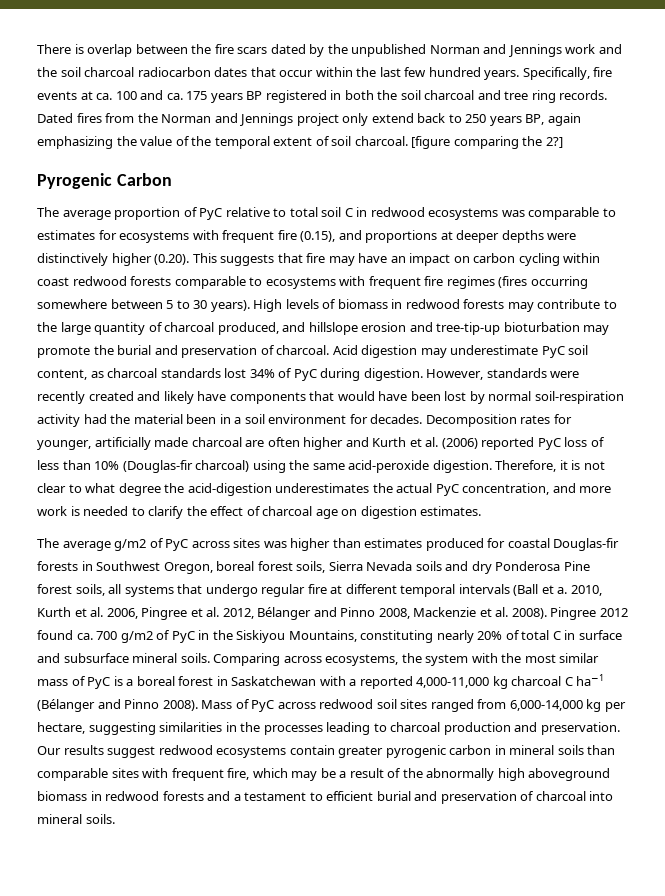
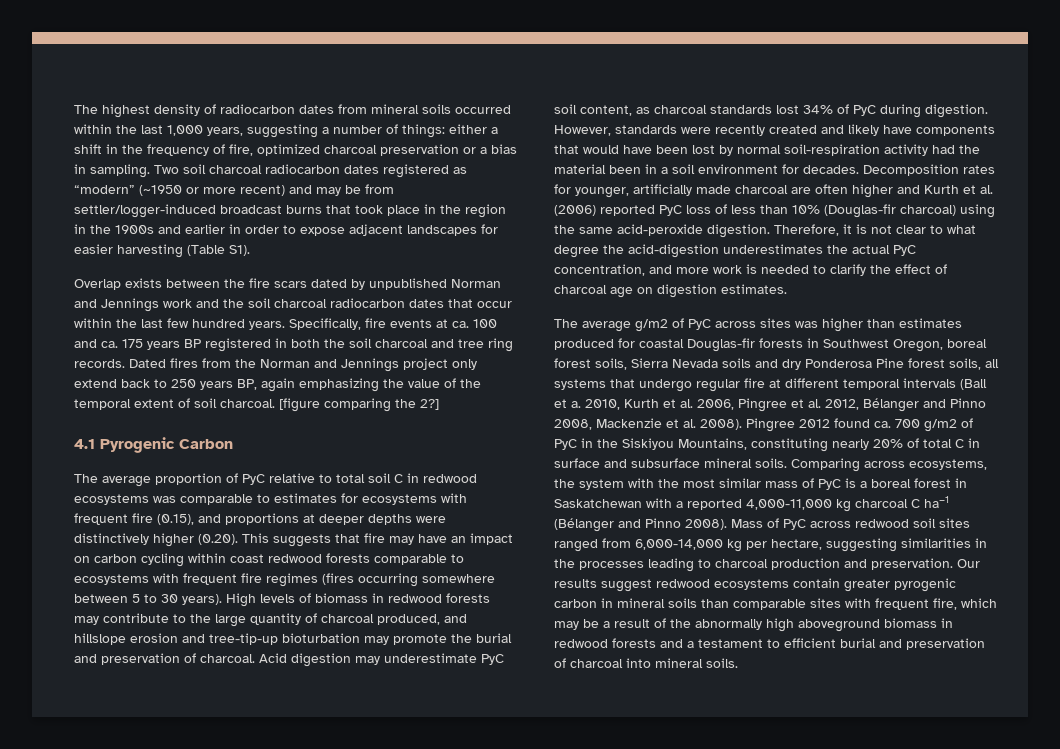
- There is overlap between the fire scars dated by the unpublished Norman and Jennings work and the soil charcoal radiocarbon dates that occur within the last few hundred years.
+ The highest density of radiocarbon dates from mineral soils occurred within the last 1,000 years, suggesting a number of things: either a shift in the frequency of fire, optimized charcoal preservation or a bias in sampling. Two soil charcoal radiocarbon dates registered as “modern” (~1950 or more recent) and may be from settler/logger-induced broadcast burns that took place in the region in the 1900s and earlier in order to expose adjacent landscapes for easier harvesting (Table S1).
+ Overlap exists between the fire scars dated by unpublished Norman and Jennings work and the soil charcoal radiocarbon dates that occur within the last few hundred years.
- Pyrogenic Carbon
+ 4.1 Pyrogenic Carbon

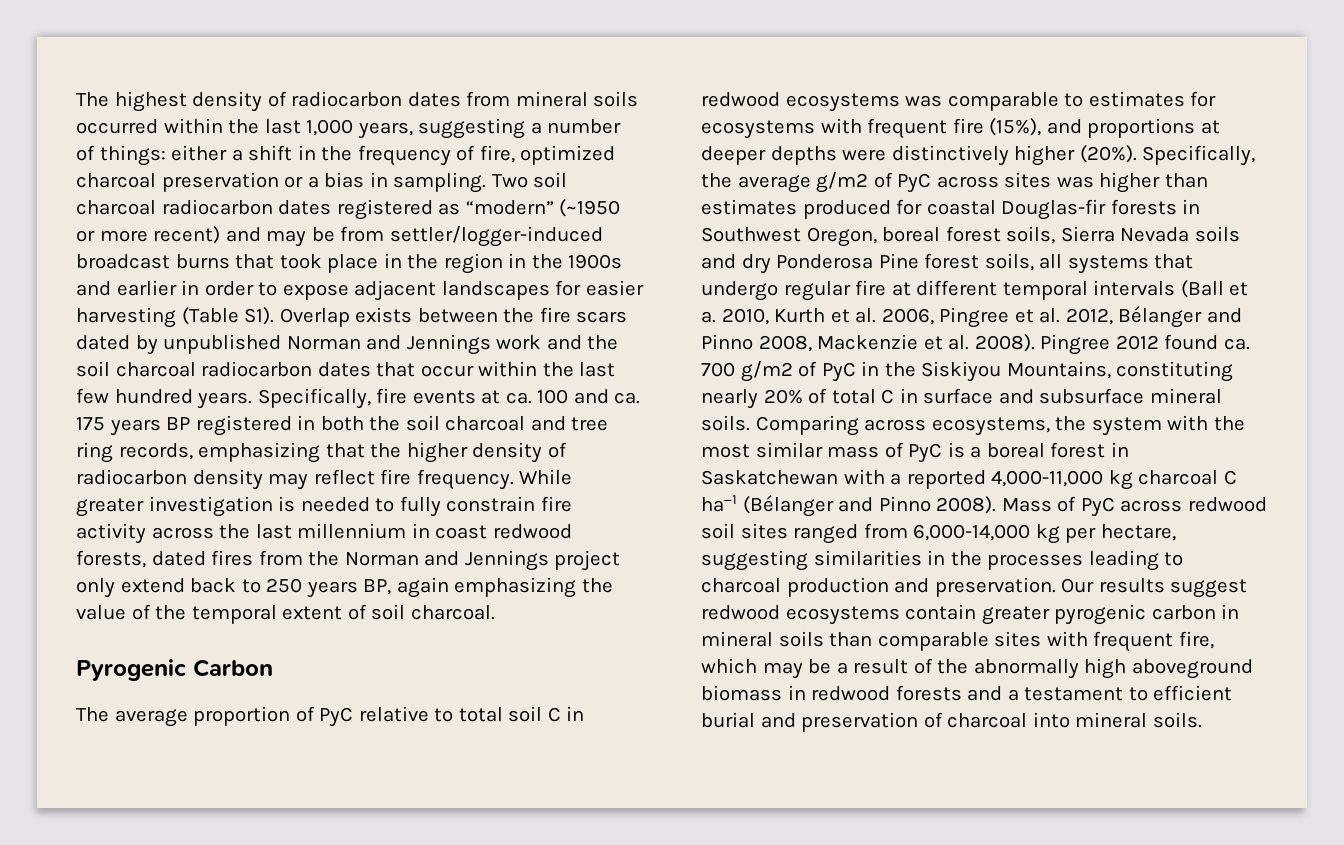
- Two soil charcoal radiocarbon dates registered as “modern” (~1950 or more recent) and may be from settler/logger-induced broadcast burns that took place in the region in the 1900s and earlier in order to expose adjacent landscapes for easier harvesting (Table S1).
- Overlap exists between the fire scars dated by unpublished Norman and Jennings work and the soil charcoal radiocarbon dates that occur within the last few hundred years.
+ Two soil charcoal radiocarbon dates registered as “modern” (~1950 or more recent) and may be from settler/logger-induced broadcast burns that took place in the region in the 1900s and earlier in order to expose adjacent landscapes for easier harvesting (Table S1). Overlap exists between the fire scars dated by unpublished Norman and Jennings work and the soil charcoal radiocarbon dates that occur within the last few hundred years.
- Specifically, fire events at ca. 100 and ca. 175 years BP registered in both the soil charcoal and tree ring records. Dated fires from the Norman and Jennings project only extend back to 250 years BP, again emphasizing the value of the temporal extent of soil charcoal. [figure comparing the 2?]
- 4.1 Pyrogenic Carbon
+ Specifically, fire events at ca. 100 and ca. 175 years BP registered in both the soil charcoal and tree ring records, emphasizing that the higher density of radiocarbon density may reflect fire frequency. While greater investigation is needed to fully constrain fire activity across the last millennium in coast redwood forests, dated fires from the Norman and Jennings project only extend back to 250 years BP, again emphasizing the value of the temporal extent of soil charcoal.
+ Pyrogenic Carbon
- The average proportion of PyC relative to total soil C in redwood ecosystems was comparable to estimates for ecosystems with frequent fire (0.15), and proportions at deeper depths were distinctively higher (0.20). This suggests that fire may have an impact on carbon cycling within coast redwood forests comparable to ecosystems with frequent fire regimes (fires occurring somewhere between 5 to 30 years). High levels of biomass in redwood forests may contribute to the large quantity of charcoal produced, and hillslope erosion and tree-tip-up bioturbation may promote the burial and preservation of charcoal. Acid digestion may underestimate PyC soil content, as charcoal standards lost 34% of PyC during digestion. However, standards were recently created and likely have components that would have been lost by normal soil-respiration activity had the material been in a soil environment for decades. Decomposition rates for younger, artificially made charcoal are often higher and Kurth et al. (2006) reported PyC loss of less than 10% (Douglas-fir charcoal) using the same acid-peroxide digestion. Therefore, it is not clear to what degree the acid-digestion underestimates the actual PyC concentration, and more work is needed to clarify the effect of charcoal age on digestion estimates.
- The average g/m2 of PyC across sites was higher than estimates produced for coastal Douglas-fir forests in Southwest Oregon, boreal forest soils, Sierra Nevada soils and dry Ponderosa Pine forest soils, all systems that undergo regular fire at different temporal intervals (Ball et a.
+ The average proportion of PyC relative to total soil C in redwood ecosystems was comparable to estimates for ecosystems with frequent fire (15%), and proportions at deeper depths were distinctively higher (20%). Specifically, the average g/m2 of PyC across sites was higher than estimates produced for coastal Douglas-fir forests in Southwest Oregon, boreal forest soils, Sierra Nevada soils and dry Ponderosa Pine forest soils, all systems that undergo regular fire at different temporal intervals (Ball et a.

